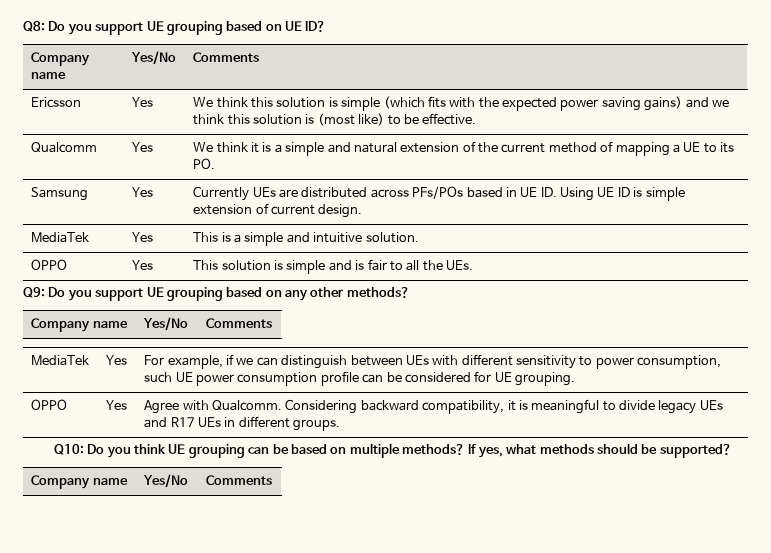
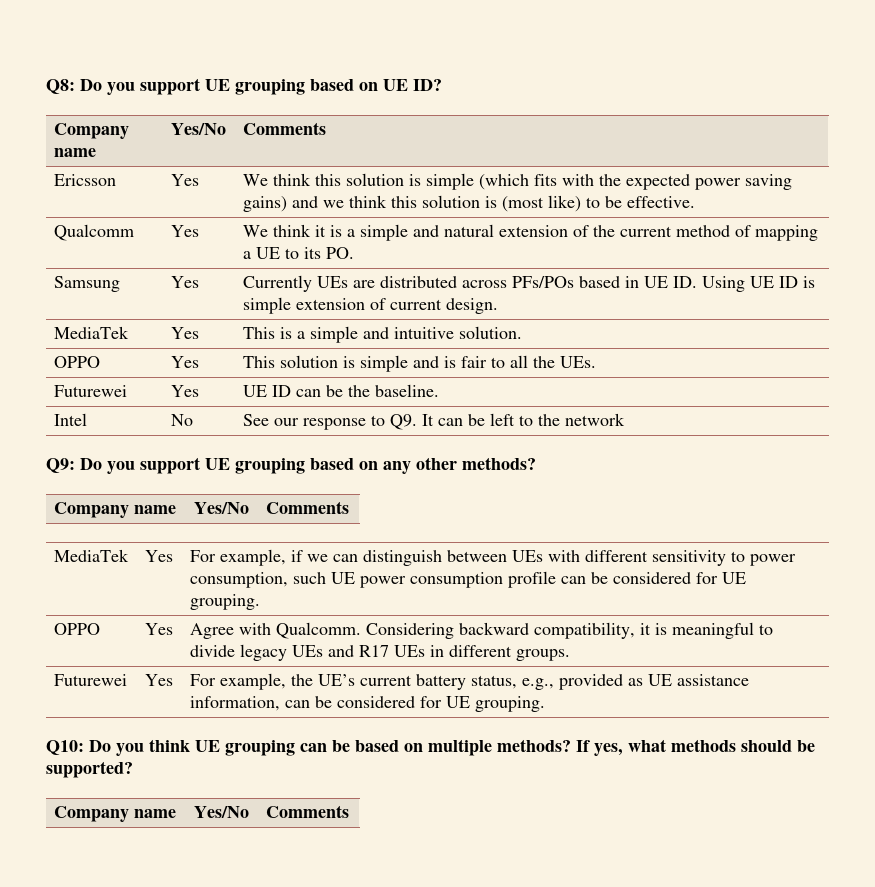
+ Futurewei | Yes | UE ID can be the baseline.
+ Intel | No | See our response to Q9. It can be left to the network
+ Futurewei | Yes | For example, the UE’s current battery status, e.g., provided as UE assistance information, can be considered for UE grouping.

